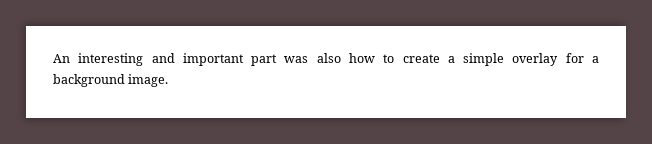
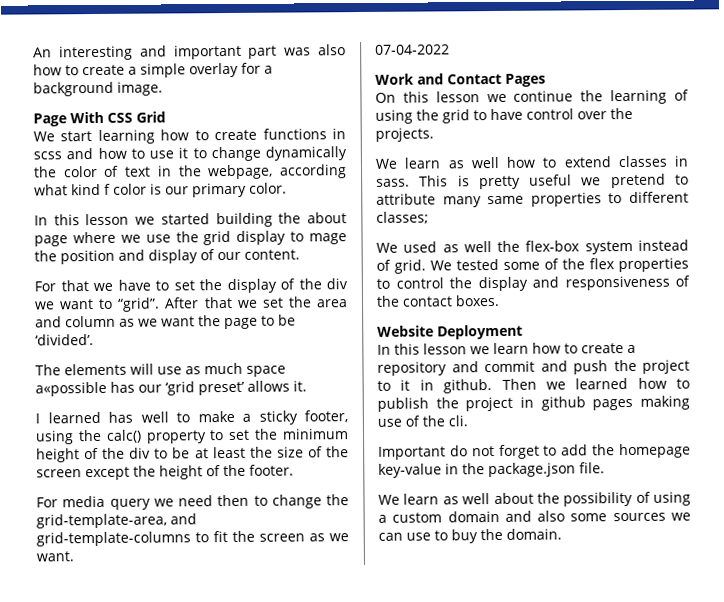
+ Page With CSS Grid
+ We start learning how to create functions in scss and how to use it to change dynamically the color of text in the webpage, according what kind f color is our primary color.
+ In this lesson we started building the about page where we use the grid display to mage the position and display of our content.
+ For that we have to set the display of the div we want to “grid”. After that we set the area and column as we want the page to be ‘divided’.
+ The elements will use as much space a«possible has our ‘grid preset’ allows it.
+ I learned has well to make a sticky footer, using the calc() property to set the minimum height of the div to be at least the size of the screen except the height of the footer.
+ For media query we need then to change the grid-template-area, and grid-template-columns to fit the screen as we want.
+ 07-04-2022
+ Work and Contact Pages
+ On this lesson we continue the learning of using the grid to have control over the projects.
+ We learn as well how to extend classes in sass. This is pretty useful we pretend to attribute many same properties to different classes;
+ We used as well the flex-box system instead of grid. We tested some of the flex properties to control the display and responsiveness of the contact boxes.
+ Website Deployment
+ In this lesson we learn how to create a repository and commit and push the project to it in github. Then we learned how to publish the project in github pages making use of the cli.
+ Important do not forget to add the homepage key-value in the package.json file.
+ We learn as well about the possibility of using a custom domain and also some sources we can use to buy the domain.

